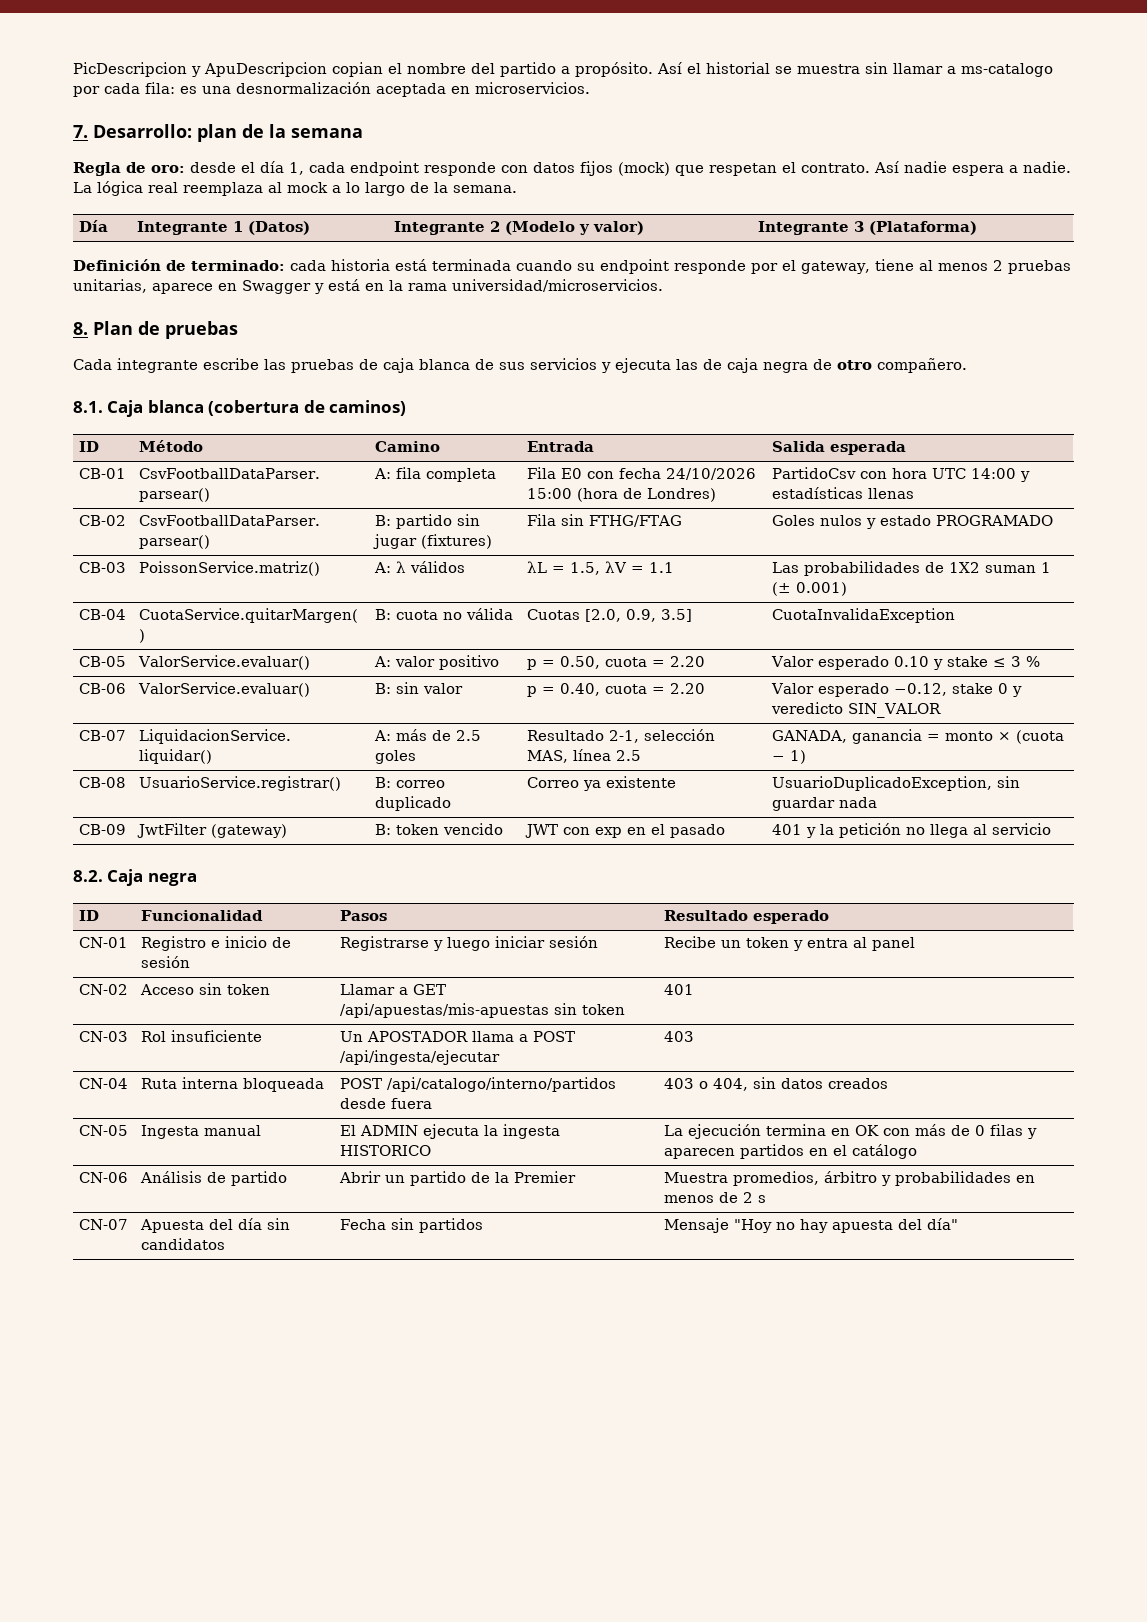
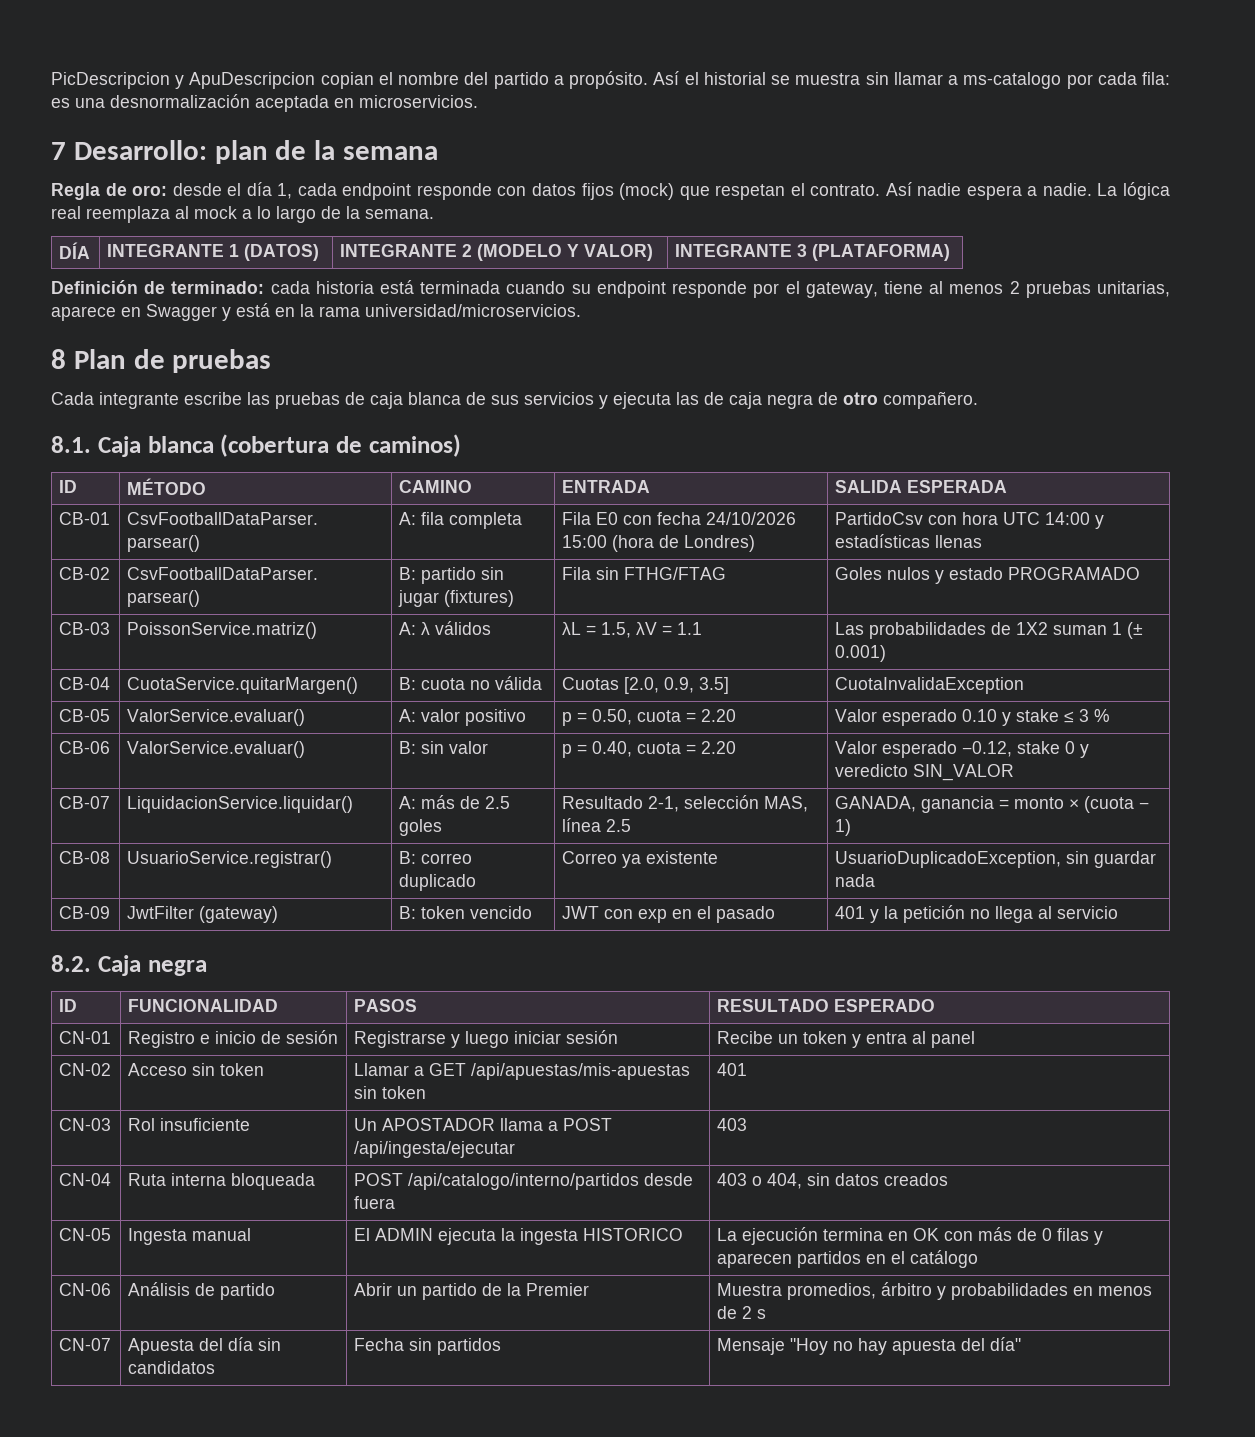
- 7. Desarrollo: plan de la semana
+ 7 Desarrollo: plan de la semana
- Día | Integrante 1 (Datos) | Integrante 2 (Modelo y valor) | Integrante 3 (Plataforma)
+ DÍA | INTEGRANTE 1 (DATOS) | INTEGRANTE 2 (MODELO Y VALOR) | INTEGRANTE 3 (PLATAFORMA)
- 8. Plan de pruebas
+ 8 Plan de pruebas
- ID | Método | Camino | Entrada | Salida esperada
+ ID | MÉTODO | CAMINO | ENTRADA | SALIDA ESPERADA
- ID | Funcionalidad | Pasos | Resultado esperado
+ ID | FUNCIONALIDAD | PASOS | RESULTADO ESPERADO

